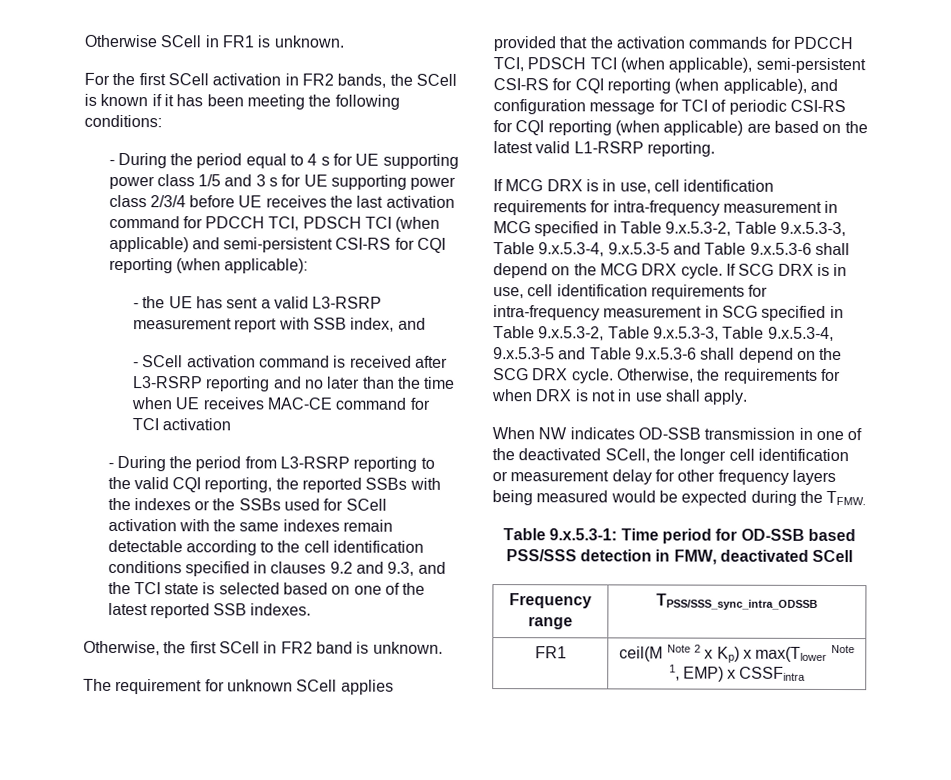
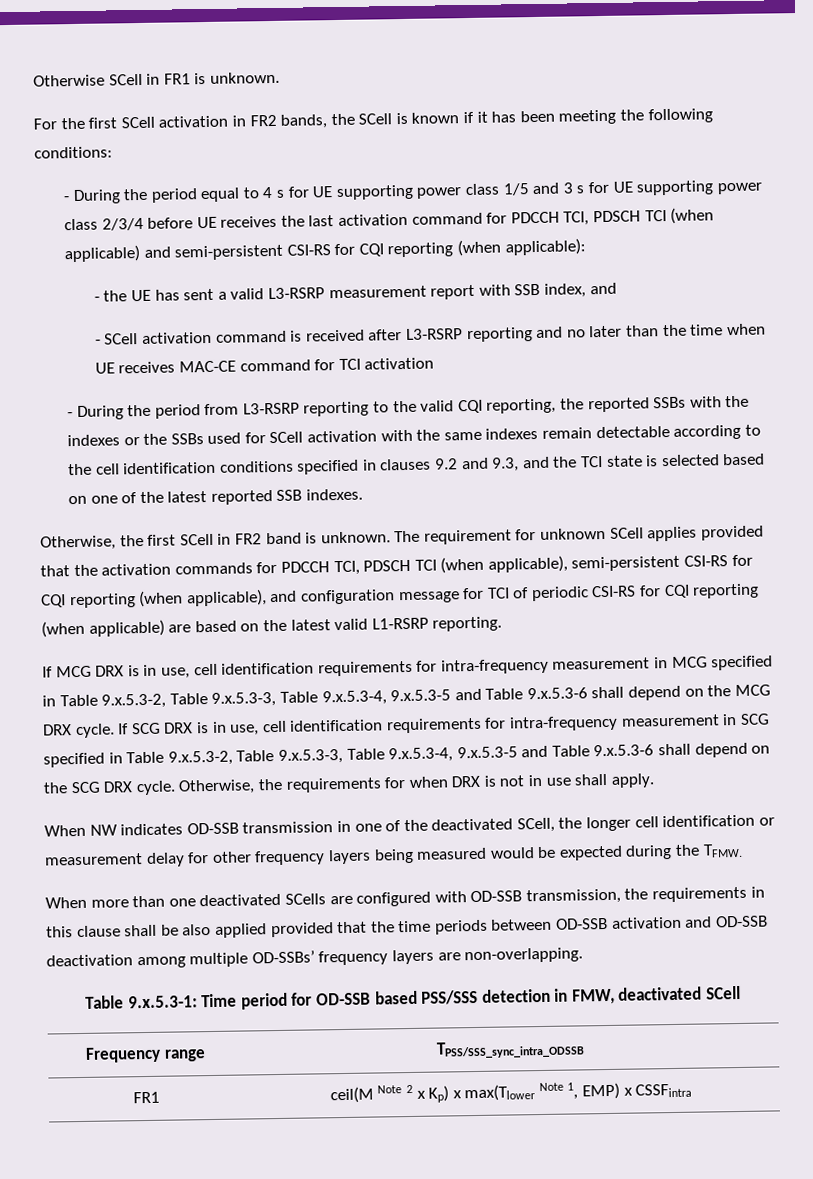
- Otherwise, the first SCell in FR2 band is unknown.
- The requirement for unknown SCell applies provided that the activation commands for PDCCH TCI, PDSCH TCI (when applicable), semi-persistent CSI-RS for CQI reporting (when applicable), and configuration message for TCI of periodic CSI-RS for CQI reporting (when applicable) are based on the latest valid L1-RSRP reporting.
+ Otherwise, the first SCell in FR2 band is unknown. The requirement for unknown SCell applies provided that the activation commands for PDCCH TCI, PDSCH TCI (when applicable), semi-persistent CSI-RS for CQI reporting (when applicable), and configuration message for TCI of periodic CSI-RS for CQI reporting (when applicable) are based on the latest valid L1-RSRP reporting.
+ When more than one deactivated SCells are configured with OD-SSB transmission, the requirements in this clause shall be also applied provided that the time periods between OD-SSB activation and OD-SSB deactivation among multiple OD-SSBs’ frequency layers are non-overlapping.

